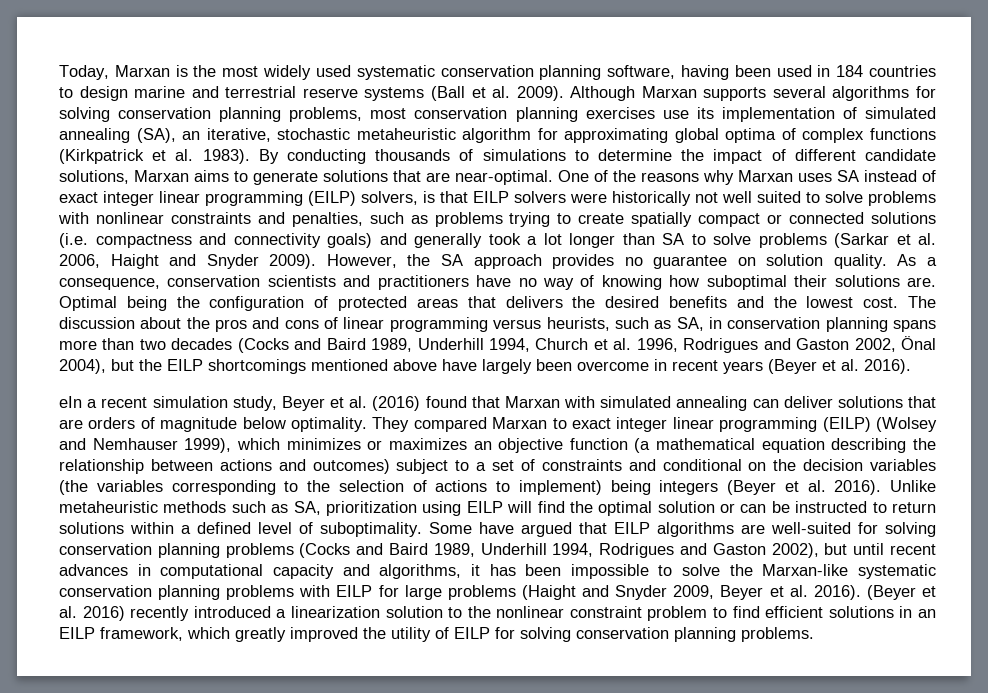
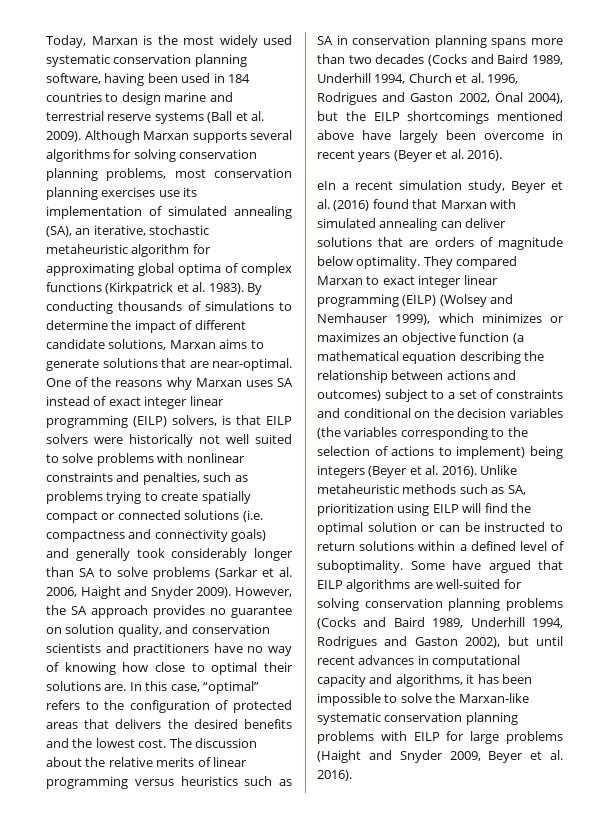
- One of the reasons why Marxan uses SA instead of exact integer linear programming (EILP) solvers, is that EILP solvers were historically not well suited to solve problems with nonlinear constraints and penalties, such as problems trying to create spatially compact or connected solutions (i.e. compactness and connectivity goals) and generally took a lot longer than SA to solve problems (Sarkar et al. 2006, Haight and Snyder 2009).
+ One of the reasons why Marxan uses SA instead of exact integer linear programming (EILP) solvers, is that EILP solvers were historically not well suited to solve problems with nonlinear constraints and penalties, such as problems trying to create spatially compact or connected solutions (i.e. compactness and connectivity goals) and generally took considerably longer than SA to solve problems (Sarkar et al. 2006, Haight and Snyder 2009).
- However, the SA approach provides no guarantee on solution quality. As a consequence, conservation scientists and practitioners have no way of knowing how suboptimal their solutions are. Optimal being the configuration of protected areas that delivers the desired benefits and the lowest cost.
+ However, the SA approach provides no guarantee on solution quality, and conservation scientists and practitioners have no way of knowing how close to optimal their solutions are. In this case, “optimal” refers to the configuration of protected areas that delivers the desired benefits and the lowest cost.
- The discussion about the pros and cons of linear programming versus heurists, such as SA, in conservation planning spans more than two decades (Cocks and Baird 1989, Underhill 1994, Church et al. 1996, Rodrigues and Gaston 2002, Önal 2004), but the EILP shortcomings mentioned above have largely been overcome in recent years (Beyer et al. 2016).
+ The discussion about the relative merits of linear programming versus heuristics such as SA in conservation planning spans more than two decades (Cocks and Baird 1989, Underhill 1994, Church et al. 1996, Rodrigues and Gaston 2002, Önal 2004), but the EILP shortcomings mentioned above have largely been overcome in recent years (Beyer et al. 2016).
- (Beyer et al. 2016) recently introduced a linearization solution to the nonlinear constraint problem to find efficient solutions in an EILP framework, which greatly improved the utility of EILP for solving conservation planning problems.

